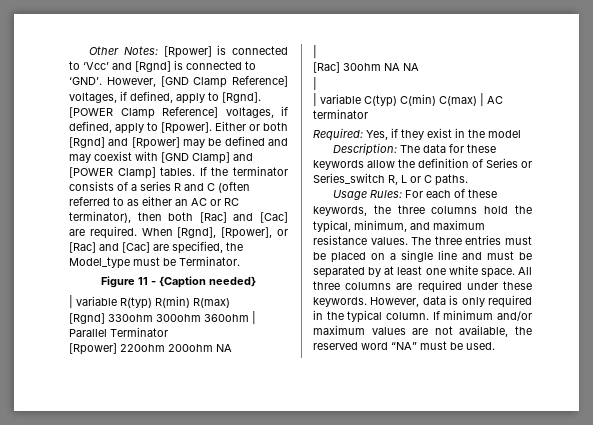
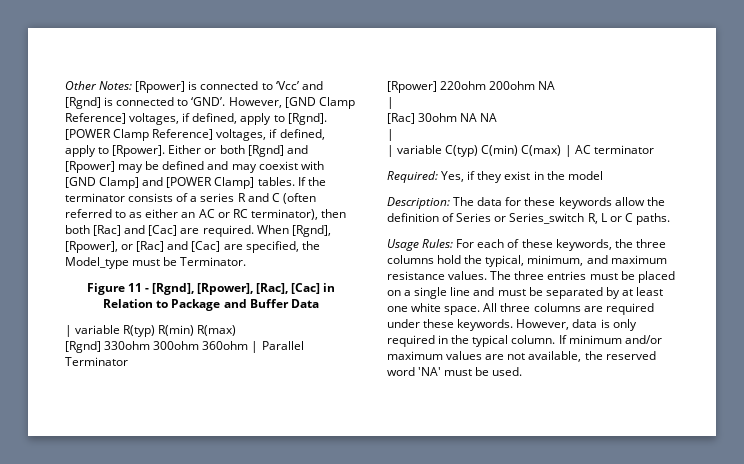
- Figure 11 - {Caption needed}
+ Figure 11 - [Rgnd], [Rpower], [Rac], [Cac] in Relation to Package and Buffer Data
- If minimum and/or maximum values are not available, the reserved word “NA” must be used.
+ If minimum and/or maximum values are not available, the reserved word 'NA' must be used.

